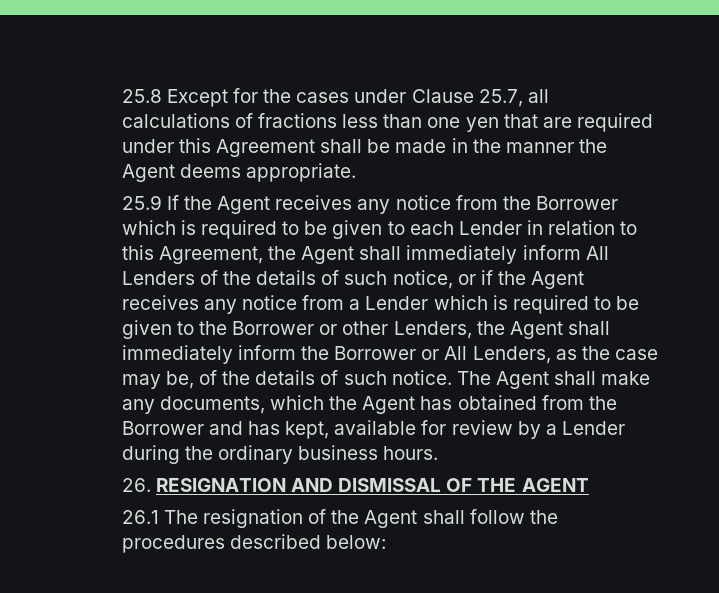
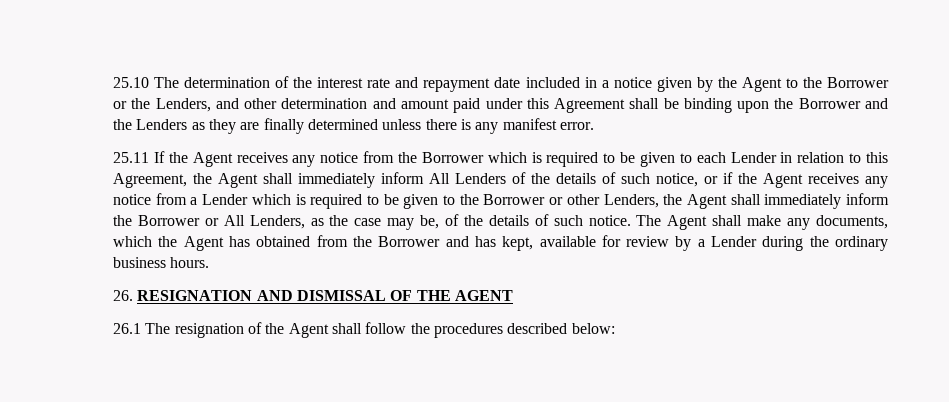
- 25.8 Except for the cases under Clause 25.7, all calculations of fractions less than one yen that are required under this Agreement shall be made in the manner the Agent deems appropriate.
- 25.9 If the Agent receives any notice from the Borrower which is required to be given to each Lender in relation to this Agreement, the Agent shall immediately inform All Lenders of the details of such notice, or if the Agent receives any notice from a Lender which is required to be given to the Borrower or other Lenders, the Agent shall immediately inform the Borrower or All Lenders, as the case may be, of the details of such notice.
+ 25.10 The determination of the interest rate and repayment date included in a notice given by the Agent to the Borrower or the Lenders, and other determination and amount paid under this Agreement shall be binding upon the Borrower and the Lenders as they are finally determined unless there is any manifest error.
+ 25.11 If the Agent receives any notice from the Borrower which is required to be given to each Lender in relation to this Agreement, the Agent shall immediately inform All Lenders of the details of such notice, or if the Agent receives any notice from a Lender which is required to be given to the Borrower or other Lenders, the Agent shall immediately inform the Borrower or All Lenders, as the case may be, of the details of such notice.

